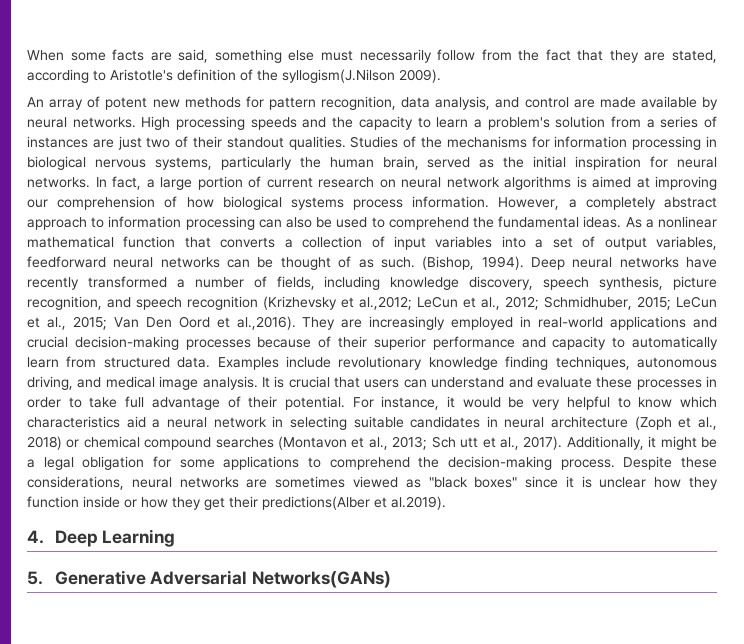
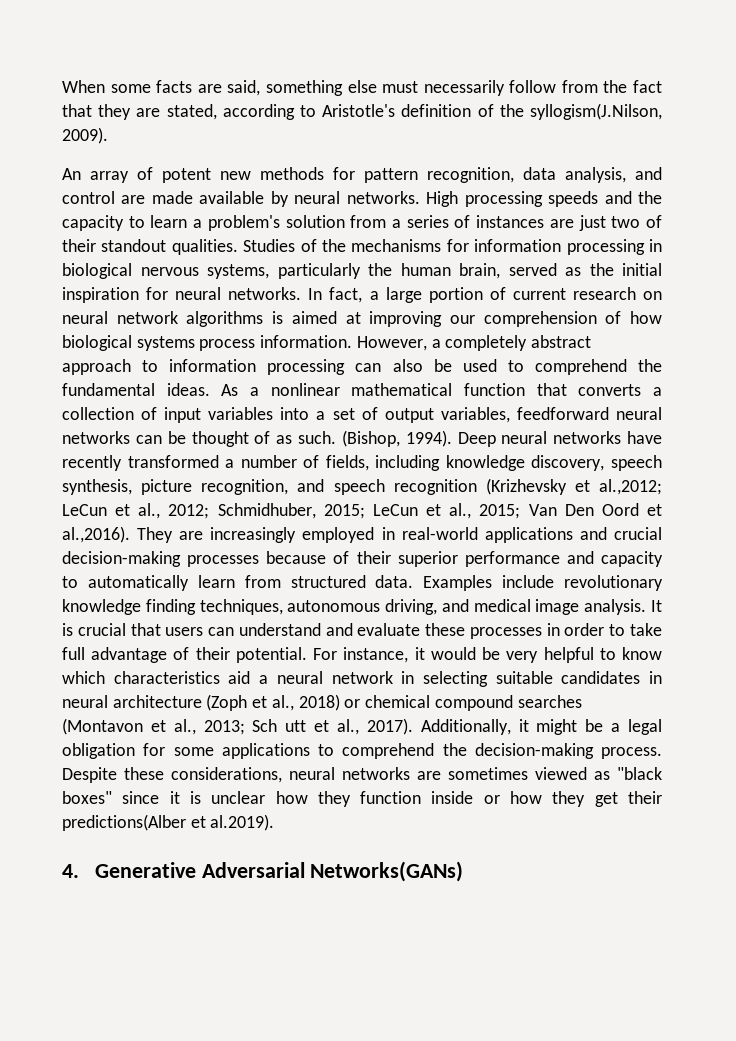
- When some facts are said, something else must necessarily follow from the fact that they are stated, according to Aristotle's definition of the syllogism(J.Nilson 2009).
+ When some facts are said, something else must necessarily follow from the fact that they are stated, according to Aristotle's definition of the syllogism(J.Nilson, 2009).
- 4. Deep Learning
- 5. Generative Adversarial Networks(GANs)
+ 4. Generative Adversarial Networks(GANs)

